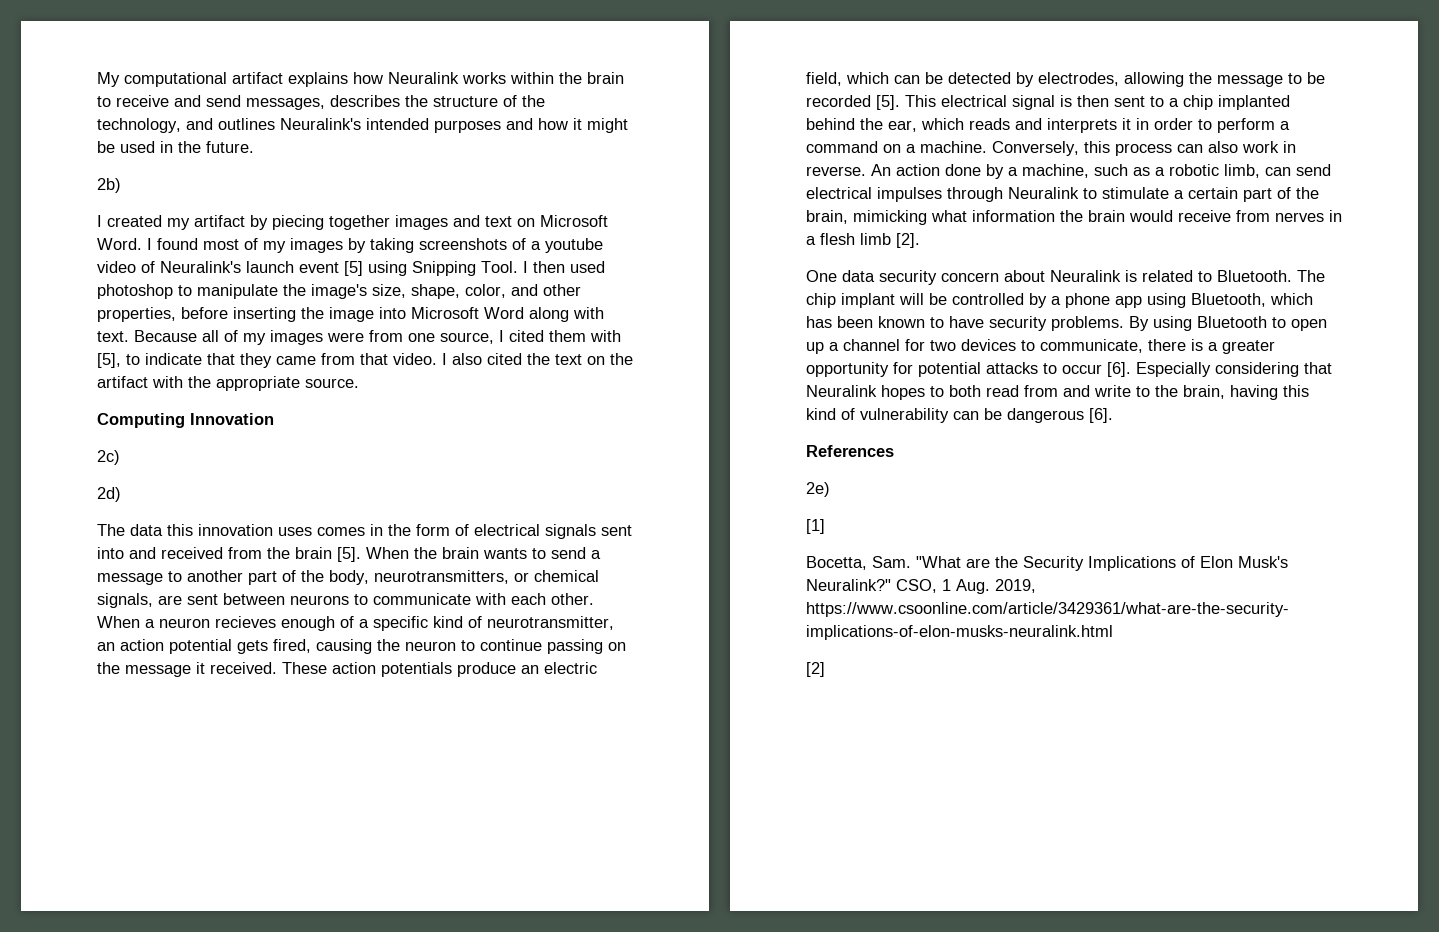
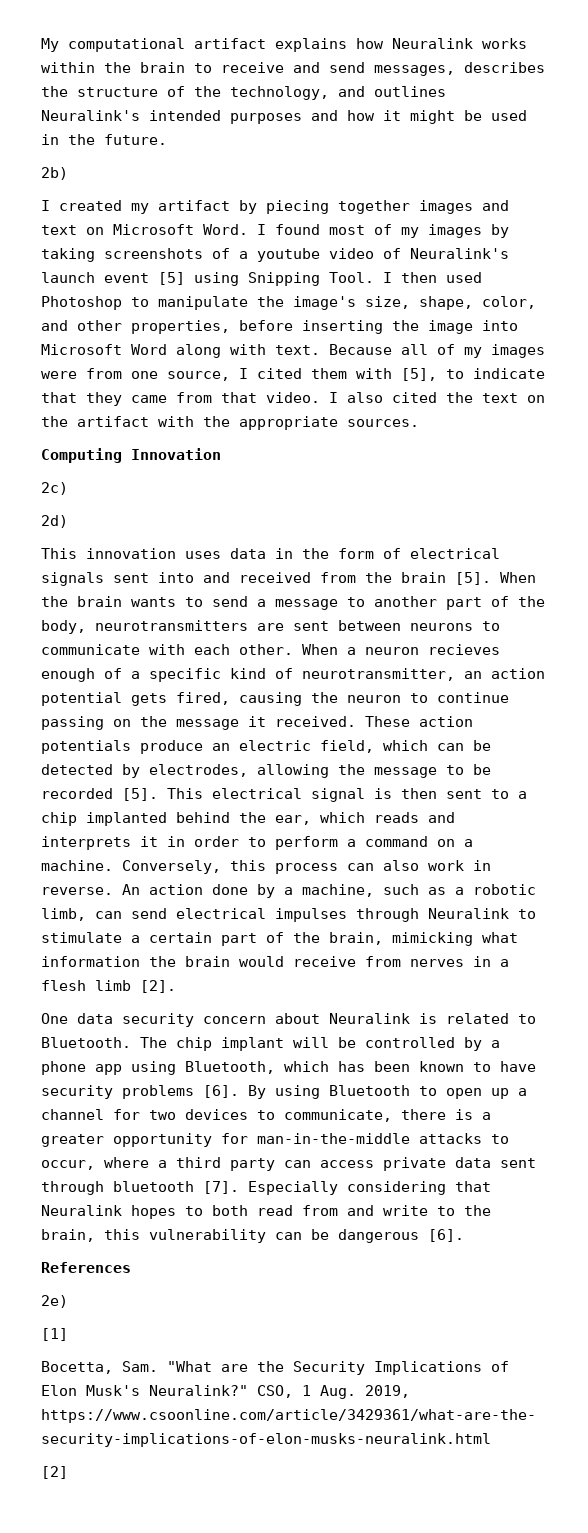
- I then used photoshop to manipulate the image's size, shape, color, and other properties, before inserting the image into Microsoft Word along with text.
+ I then used Photoshop to manipulate the image's size, shape, color, and other properties, before inserting the image into Microsoft Word along with text.
- I also cited the text on the artifact with the appropriate source.
+ I also cited the text on the artifact with the appropriate sources.
- The data this innovation uses comes in the form of electrical signals sent into and received from the brain [5].
+ This innovation uses data in the form of electrical signals sent into and received from the brain [5].
- When the brain wants to send a message to another part of the body, neurotransmitters, or chemical signals, are sent between neurons to communicate with each other.
+ When the brain wants to send a message to another part of the body, neurotransmitters are sent between neurons to communicate with each other.
- The chip implant will be controlled by a phone app using Bluetooth, which has been known to have security problems.
+ The chip implant will be controlled by a phone app using Bluetooth, which has been known to have security problems [6].
- By using Bluetooth to open up a channel for two devices to communicate, there is a greater opportunity for potential attacks to occur [6].
+ By using Bluetooth to open up a channel for two devices to communicate, there is a greater opportunity for man-in-the-middle attacks to occur, where a third party can access private data sent through bluetooth [7].
- Especially considering that Neuralink hopes to both read from and write to the brain, having this kind of vulnerability can be dangerous [6].
+ Especially considering that Neuralink hopes to both read from and write to the brain, this vulnerability can be dangerous [6].

